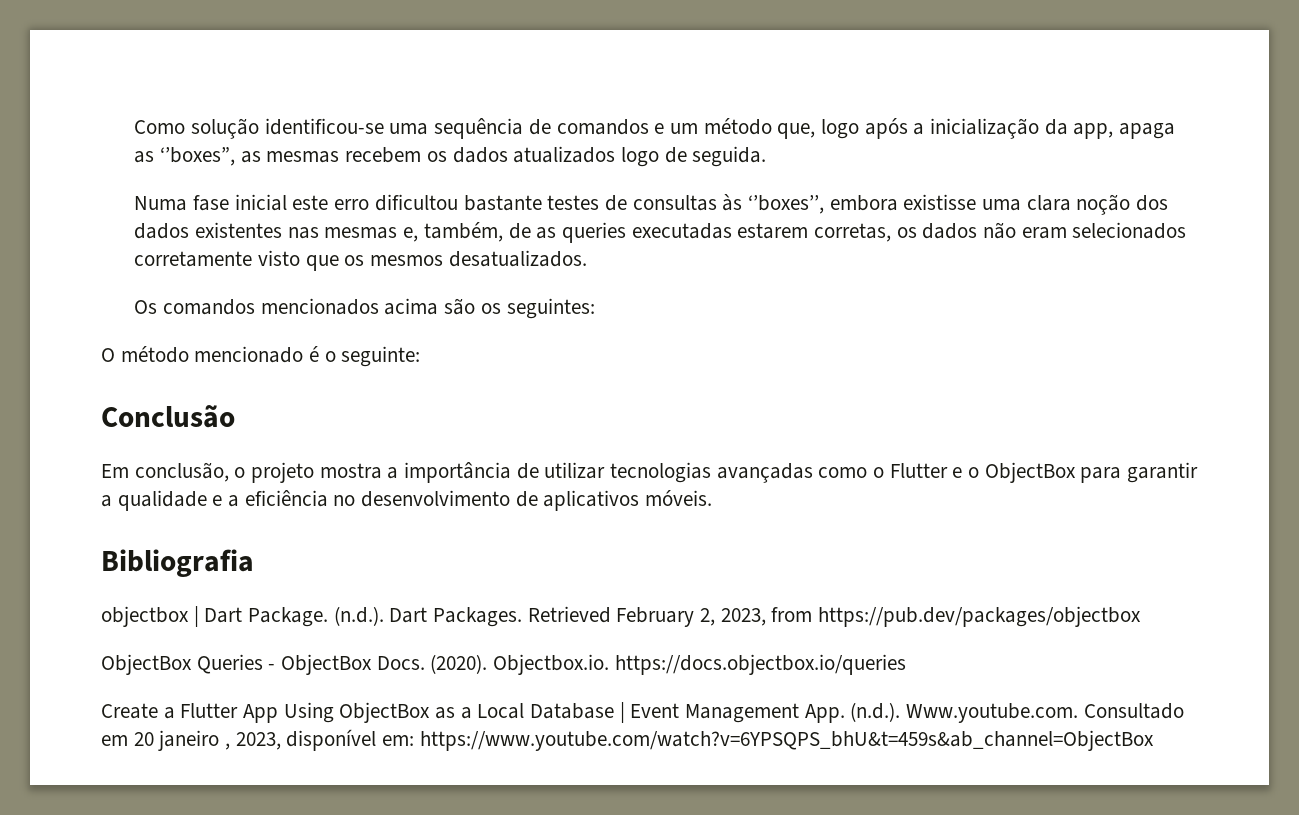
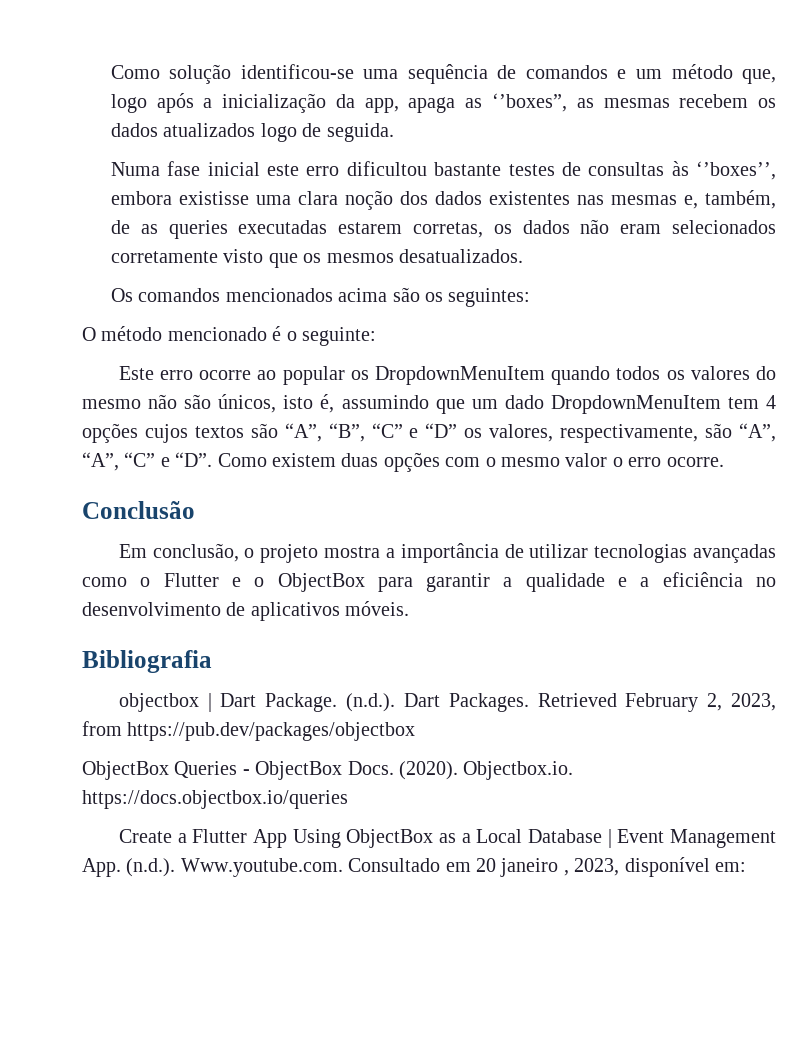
+ Este erro ocorre ao popular os DropdownMenuItem quando todos os valores do mesmo não são únicos, isto é, assumindo que um dado DropdownMenuItem tem 4 opções cujos textos são “A”, “B”, “C” e “D” os valores, respectivamente, são “A”, “A”, “C” e “D”. Como existem duas opções com o mesmo valor o erro ocorre.
- Create a Flutter App Using ObjectBox as a Local Database | Event Management App. (n.d.). Www.youtube.com. Consultado em 20 janeiro , 2023, disponível em: https://www.youtube.com/watch?v=6YPSQPS_bhU&t=459s&ab_channel=ObjectBox
+ Create a Flutter App Using ObjectBox as a Local Database | Event Management App. (n.d.). Www.youtube.com. Consultado em 20 janeiro , 2023, disponível em:

